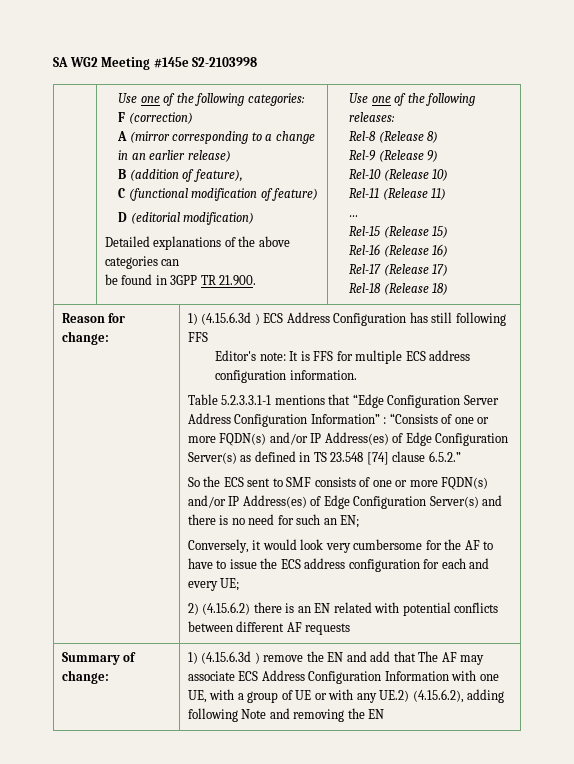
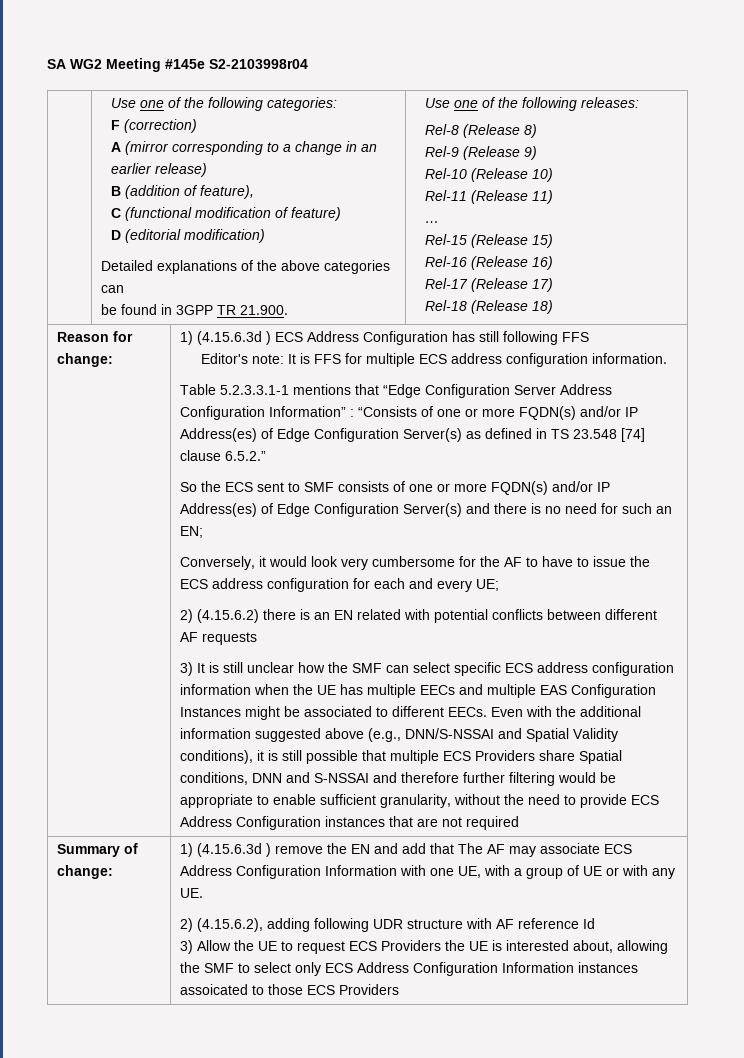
- SA WG2 Meeting #145e S2-2103998
+ SA WG2 Meeting #145e S2-2103998r04
+ 3) It is still unclear how the SMF can select specific ECS address configuration information when the UE has multiple EECs and multiple EAS Configuration Instances might be associated to different EECs. Even with the additional information suggested above (e.g., DNN/S-NSSAI and Spatial Validity conditions), it is still possible that multiple ECS Providers share Spatial conditions, DNN and S-NSSAI and therefore further filtering would be appropriate to enable sufficient granularity, without the need to provide ECS Address Configuration instances that are not required
- 1) (4.15.6.3d ) remove the EN and add that The AF may associate ECS Address Configuration Information with one UE, with a group of UE or with any UE.2) (4.15.6.2), adding following Note and removing the EN
+ 1) (4.15.6.3d ) remove the EN and add that The AF may associate ECS Address Configuration Information with one UE, with a group of UE or with any UE.
+ 2) (4.15.6.2), adding following UDR structure with AF reference Id
+ 3) Allow the UE to request ECS Providers the UE is interested about, allowing the SMF to select only ECS Address Configuration Information instances assoicated to those ECS Providers

